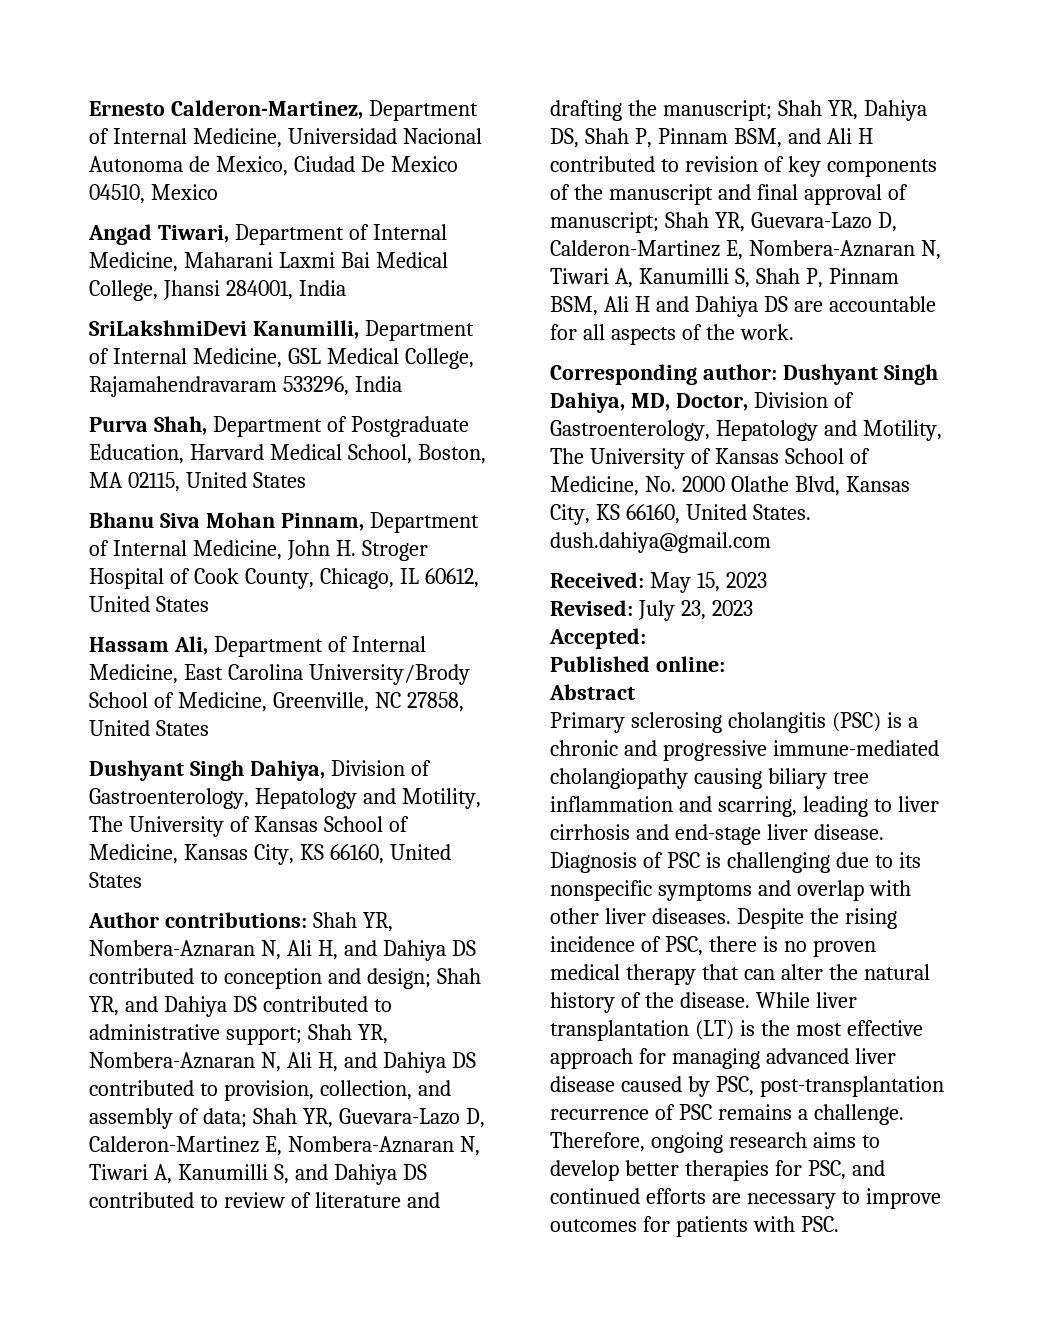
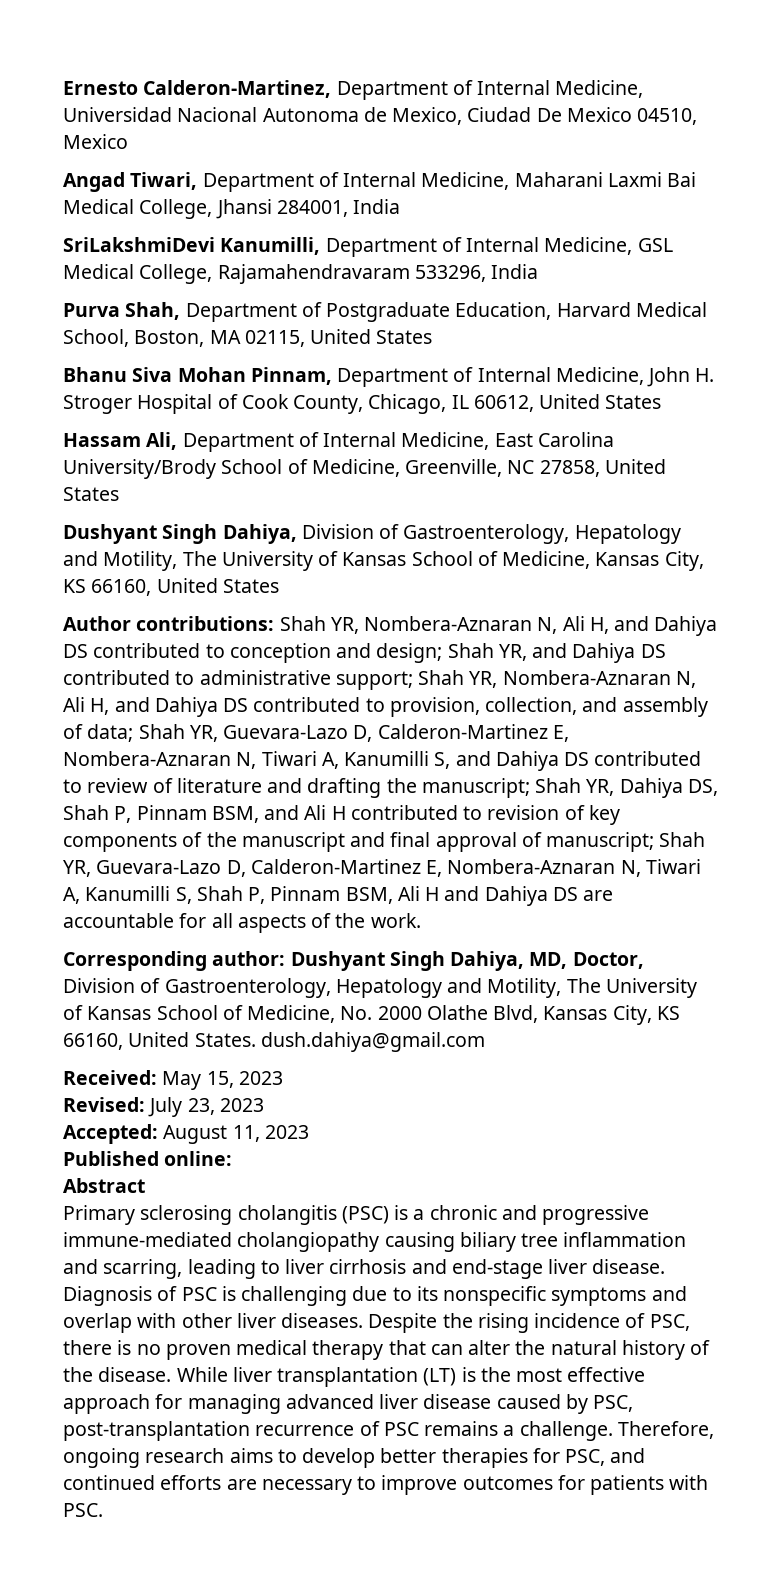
- Accepted:
+ Accepted: August 11, 2023

